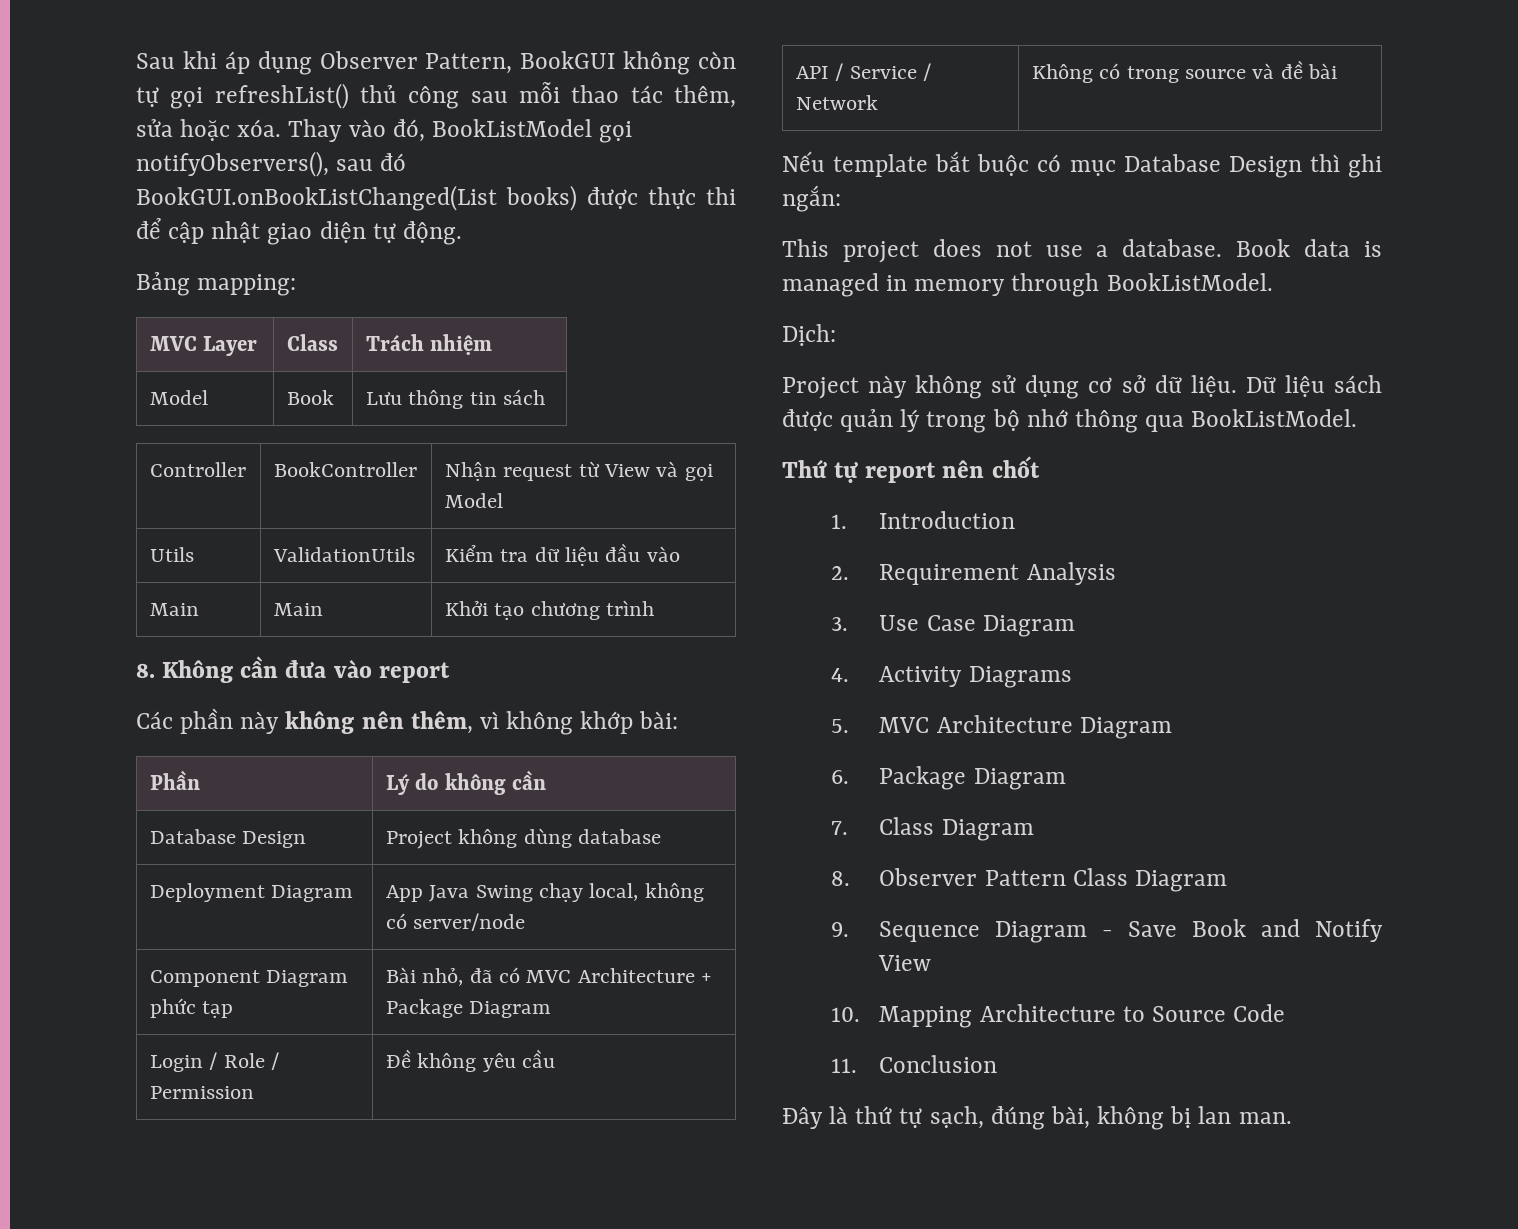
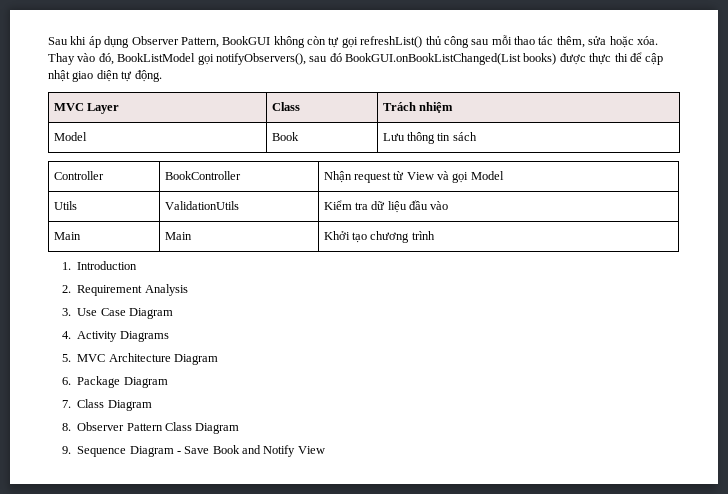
- Bảng mapping:
- 8. Không cần đưa vào report
- Các phần này không nên thêm, vì không khớp bài:
- Phần | Lý do không cần
- Database Design | Project không dùng database
- Deployment Diagram | App Java Swing chạy local, không có server/node
- Component Diagram phức tạp | Bài nhỏ, đã có MVC Architecture + Package Diagram
- Login / Role / Permission | Đề không yêu cầu
- API / Service / Network | Không có trong source và đề bài
- Nếu template bắt buộc có mục Database Design thì ghi ngắn:
- This project does not use a database. Book data is managed in memory through BookListModel.
- Dịch:
- Project này không sử dụng cơ sở dữ liệu. Dữ liệu sách được quản lý trong bộ nhớ thông qua BookListModel.
- Thứ tự report nên chốt
- 10. Mapping Architecture to Source Code
- 11. Conclusion
- Đây là thứ tự sạch, đúng bài, không bị lan man.

